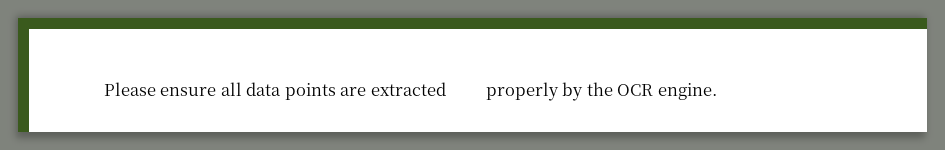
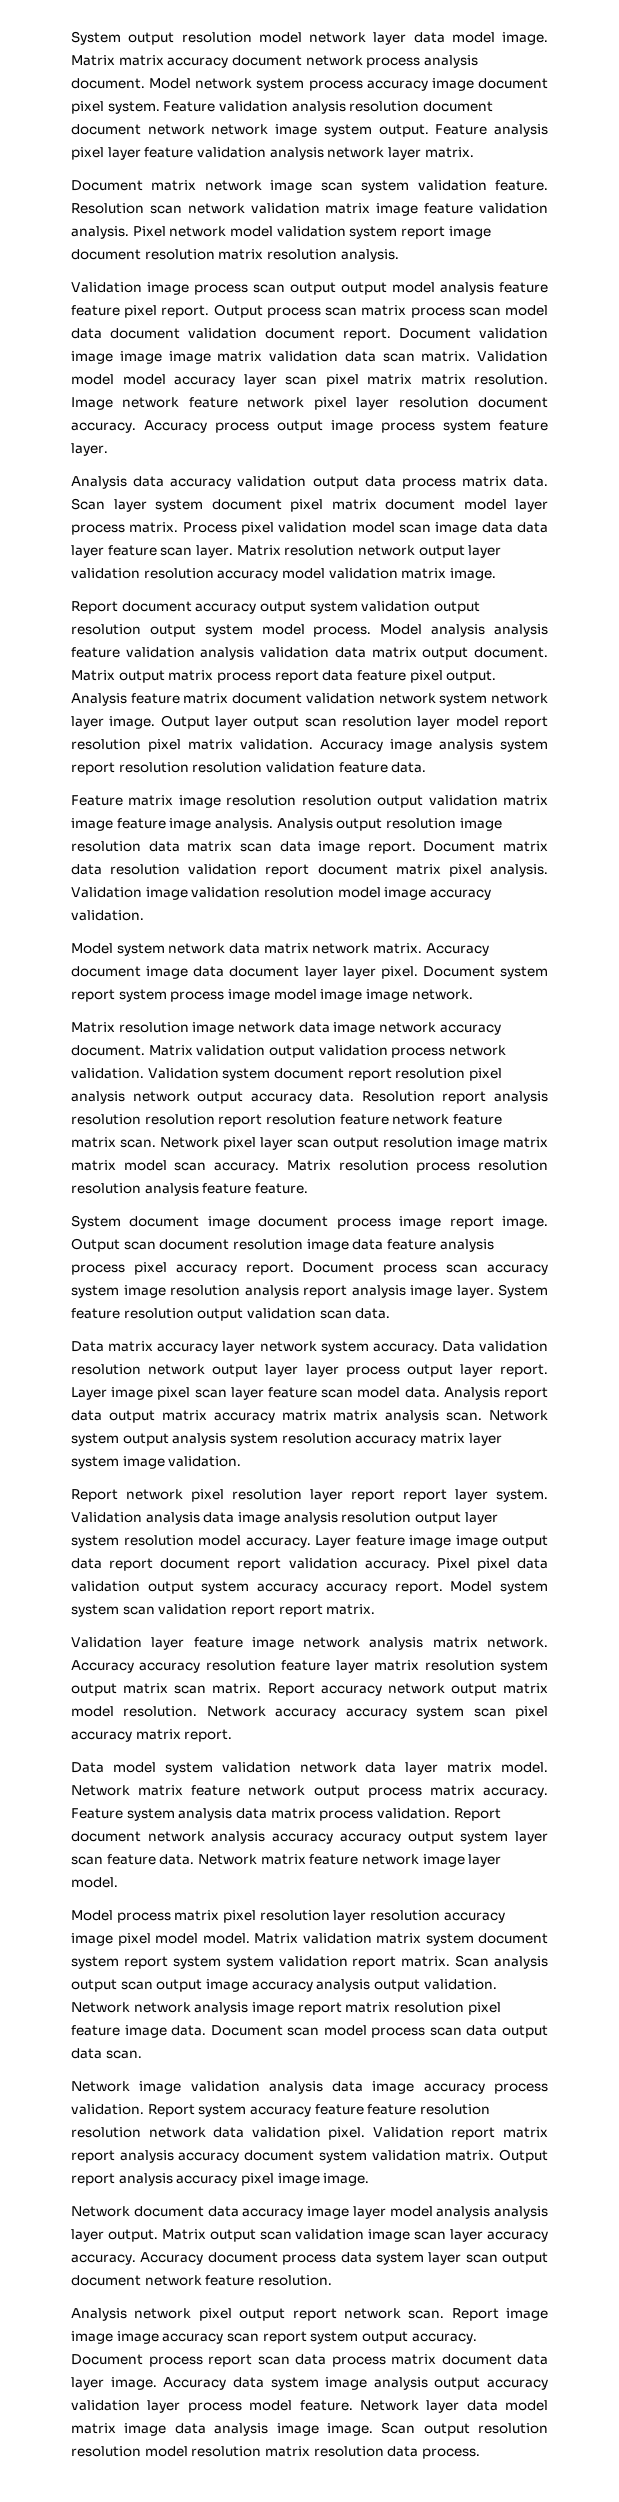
- Please ensure all data points are extracted properly by the OCR engine.
+ System output resolution model network layer data model image. Matrix matrix accuracy document network process analysis document. Model network system process accuracy image document pixel system. Feature validation analysis resolution document document network network image system output. Feature analysis pixel layer feature validation analysis network layer matrix.
+ Document matrix network image scan system validation feature. Resolution scan network validation matrix image feature validation analysis. Pixel network model validation system report image document resolution matrix resolution analysis.
+ Validation image process scan output output model analysis feature feature pixel report. Output process scan matrix process scan model data document validation document report. Document validation image image image matrix validation data scan matrix. Validation model model accuracy layer scan pixel matrix matrix resolution. Image network feature network pixel layer resolution document accuracy. Accuracy process output image process system feature layer.
+ Analysis data accuracy validation output data process matrix data. Scan layer system document pixel matrix document model layer process matrix. Process pixel validation model scan image data data layer feature scan layer. Matrix resolution network output layer validation resolution accuracy model validation matrix image.
+ Report document accuracy output system validation output resolution output system model process. Model analysis analysis feature validation analysis validation data matrix output document. Matrix output matrix process report data feature pixel output. Analysis feature matrix document validation network system network layer image. Output layer output scan resolution layer model report resolution pixel matrix validation. Accuracy image analysis system report resolution resolution validation feature data.
+ Feature matrix image resolution resolution output validation matrix image feature image analysis. Analysis output resolution image resolution data matrix scan data image report. Document matrix data resolution validation report document matrix pixel analysis. Validation image validation resolution model image accuracy validation.
+ Model system network data matrix network matrix. Accuracy document image data document layer layer pixel. Document system report system process image model image image network.
+ Matrix resolution image network data image network accuracy document. Matrix validation output validation process network validation. Validation system document report resolution pixel analysis network output accuracy data. Resolution report analysis resolution resolution report resolution feature network feature matrix scan. Network pixel layer scan output resolution image matrix matrix model scan accuracy. Matrix resolution process resolution resolution analysis feature feature.
+ System document image document process image report image. Output scan document resolution image data feature analysis process pixel accuracy report. Document process scan accuracy system image resolution analysis report analysis image layer. System feature resolution output validation scan data.
+ Data matrix accuracy layer network system accuracy. Data validation resolution network output layer layer process output layer report. Layer image pixel scan layer feature scan model data. Analysis report data output matrix accuracy matrix matrix analysis scan. Network system output analysis system resolution accuracy matrix layer system image validation.
+ Report network pixel resolution layer report report layer system. Validation analysis data image analysis resolution output layer system resolution model accuracy. Layer feature image image output data report document report validation accuracy. Pixel pixel data validation output system accuracy accuracy report. Model system system scan validation report report matrix.
+ Validation layer feature image network analysis matrix network. Accuracy accuracy resolution feature layer matrix resolution system output matrix scan matrix. Report accuracy network output matrix model resolution. Network accuracy accuracy system scan pixel accuracy matrix report.
+ Data model system validation network data layer matrix model. Network matrix feature network output process matrix accuracy. Feature system analysis data matrix process validation. Report document network analysis accuracy accuracy output system layer scan feature data. Network matrix feature network image layer model.
+ Model process matrix pixel resolution layer resolution accuracy image pixel model model. Matrix validation matrix system document system report system system validation report matrix. Scan analysis output scan output image accuracy analysis output validation. Network network analysis image report matrix resolution pixel feature image data. Document scan model process scan data output data scan.
+ Network image validation analysis data image accuracy process validation. Report system accuracy feature feature resolution resolution network data validation pixel. Validation report matrix report analysis accuracy document system validation matrix. Output report analysis accuracy pixel image image.
+ Network document data accuracy image layer model analysis analysis layer output. Matrix output scan validation image scan layer accuracy accuracy. Accuracy document process data system layer scan output document network feature resolution.
+ Analysis network pixel output report network scan. Report image image image accuracy scan report system output accuracy. Document process report scan data process matrix document data layer image. Accuracy data system image analysis output accuracy validation layer process model feature. Network layer data model matrix image data analysis image image. Scan output resolution resolution model resolution matrix resolution data process.

